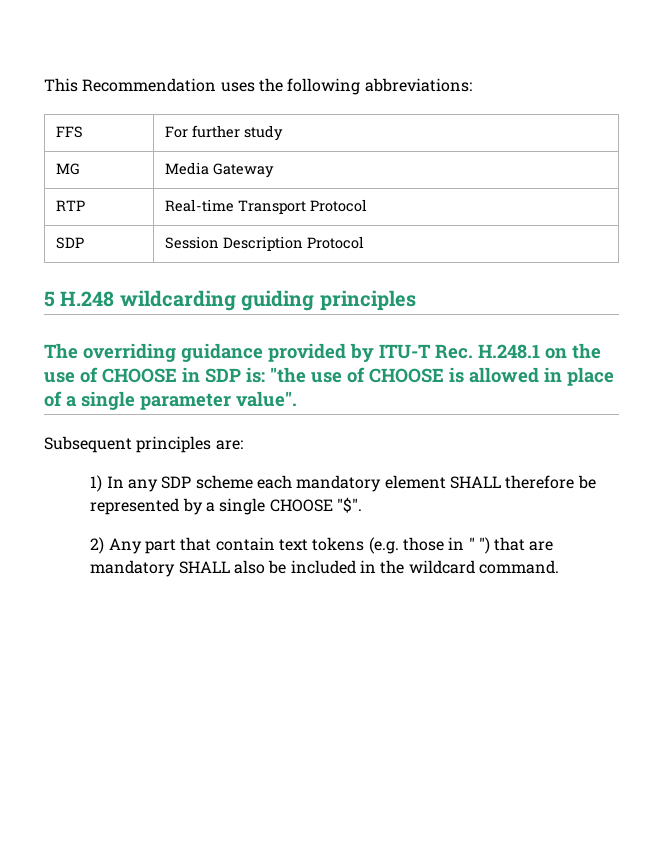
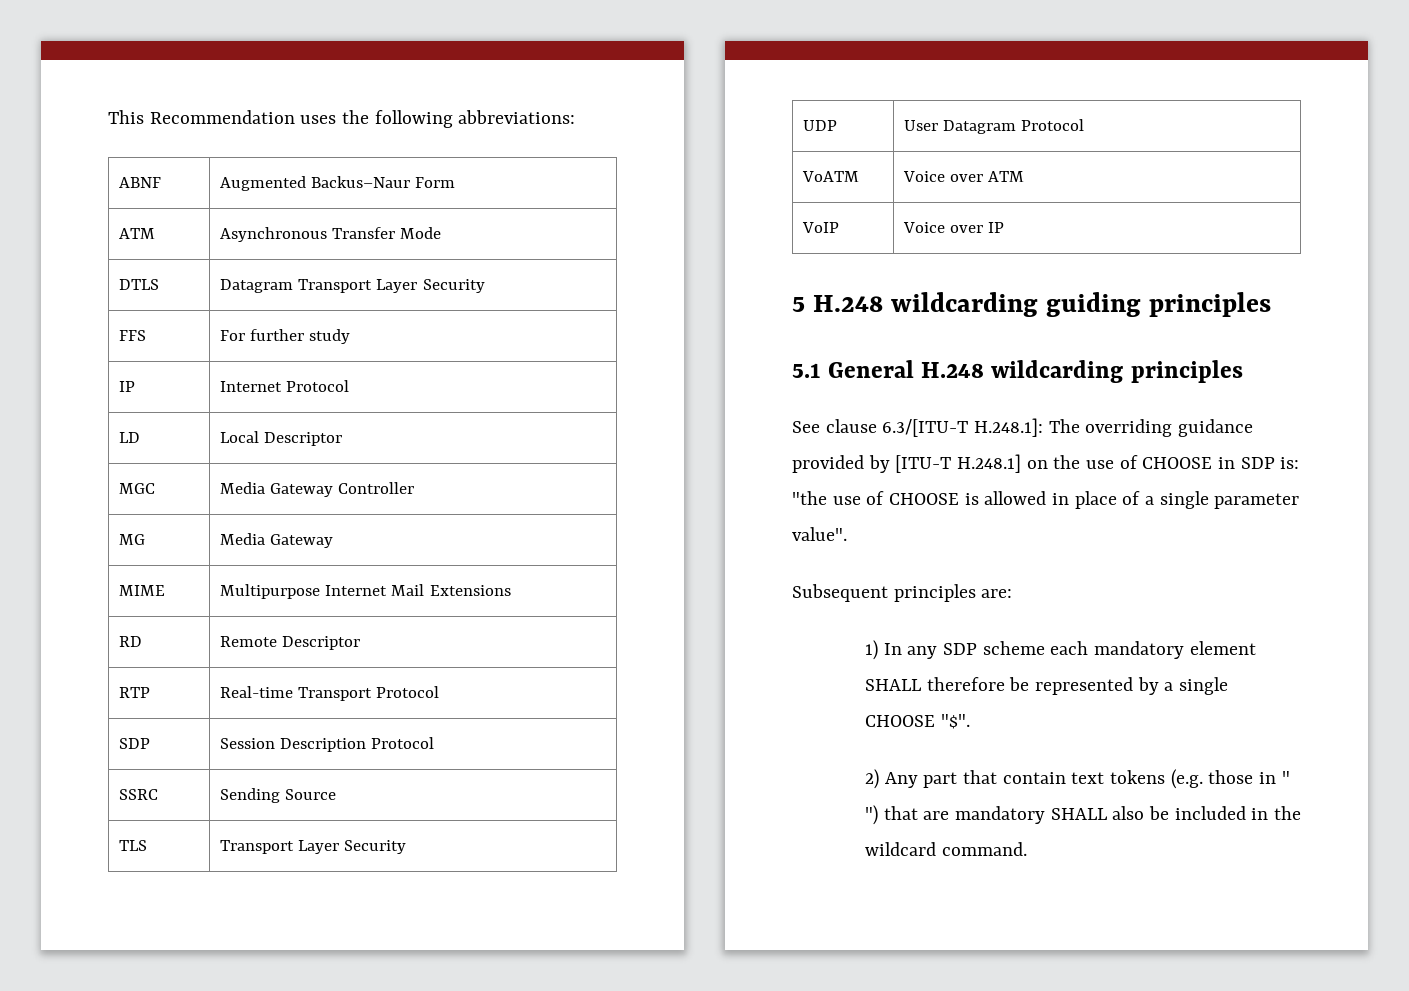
+ ABNF | Augmented Backus–Naur Form
+ ATM | Asynchronous Transfer Mode
+ DTLS | Datagram Transport Layer Security
  FFS | For further study
+ IP | Internet Protocol
+ LD | Local Descriptor
+ MGC | Media Gateway Controller
  MG | Media Gateway
+ MIME | Multipurpose Internet Mail Extensions
+ RD | Remote Descriptor
+ SSRC | Sending Source
+ TLS | Transport Layer Security
+ UDP | User Datagram Protocol
+ VoATM | Voice over ATM
+ VoIP | Voice over IP
- The overriding guidance provided by ITU-T Rec. H.248.1 on the use of CHOOSE in SDP is: "the use of CHOOSE is allowed in place of a single parameter value".
+ 5.1 General H.248 wildcarding principles
+ See clause 6.3/[ITU-T H.248.1]: The overriding guidance provided by [ITU-T H.248.1] on the use of CHOOSE in SDP is: "the use of CHOOSE is allowed in place of a single parameter value".

